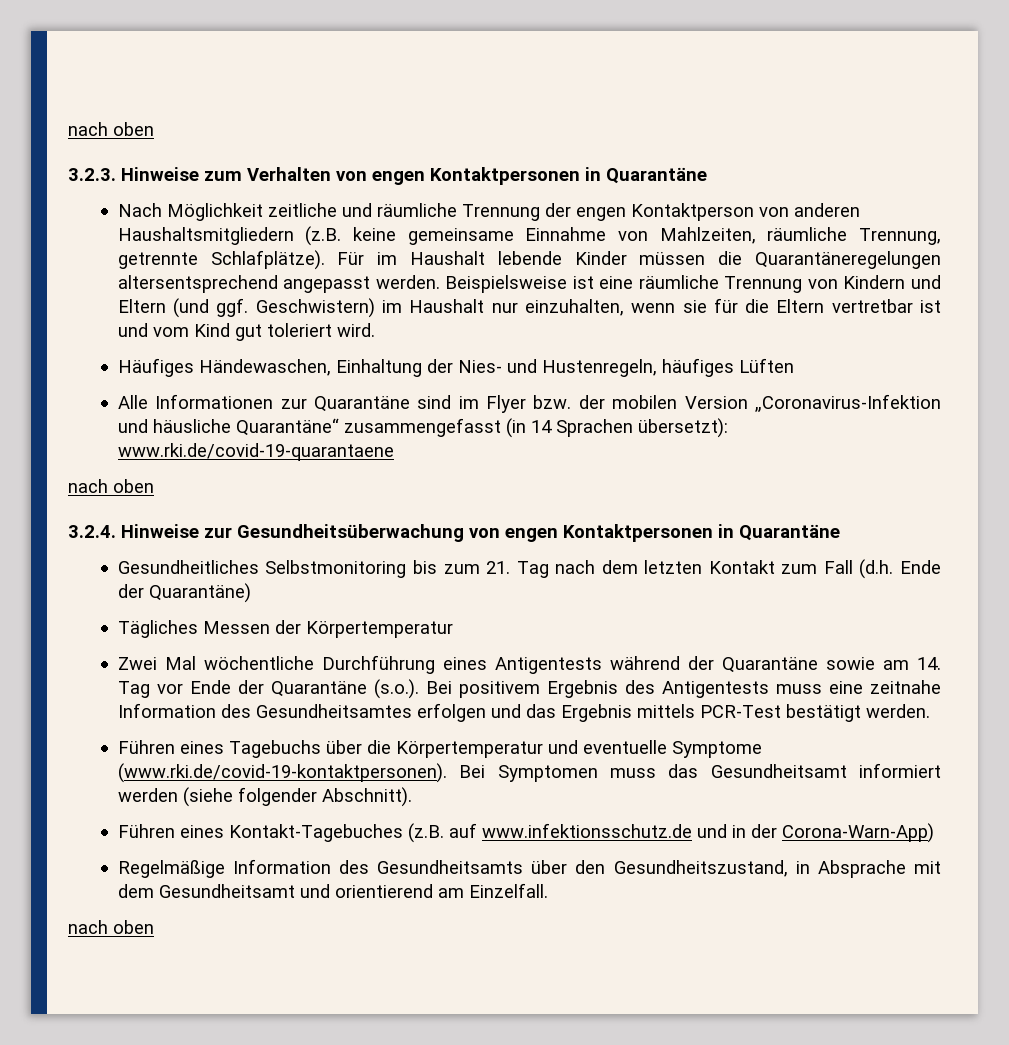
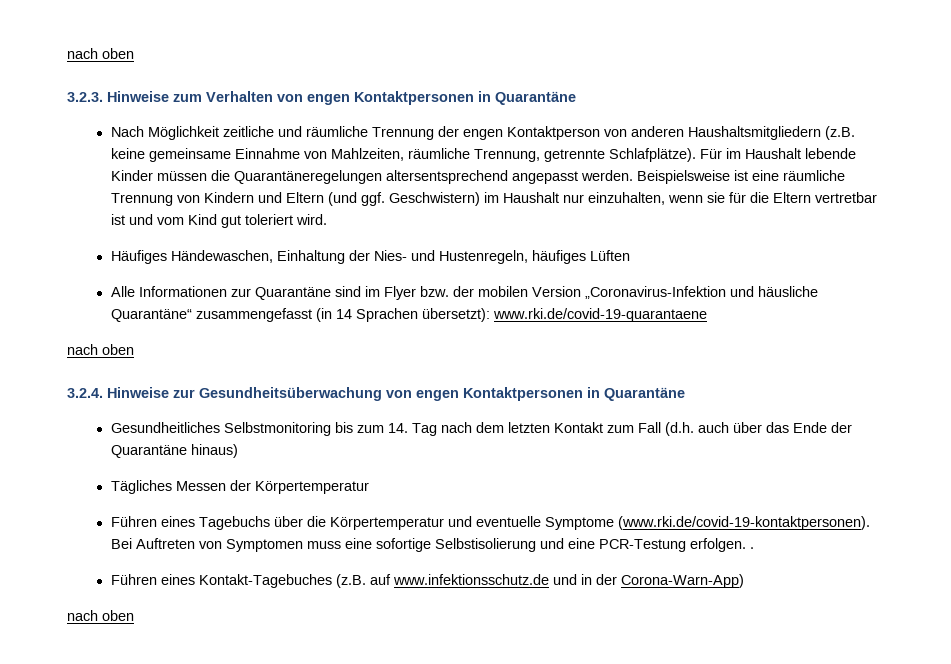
- Gesundheitliches Selbstmonitoring bis zum 21. Tag nach dem letzten Kontakt zum Fall (d.h. Ende der Quarantäne)
+ Gesundheitliches Selbstmonitoring bis zum 14. Tag nach dem letzten Kontakt zum Fall (d.h. auch über das Ende der Quarantäne hinaus)
  Tägliches Messen der Körpertemperatur
- Zwei Mal wöchentliche Durchführung eines Antigentests während der Quarantäne sowie am 14. Tag vor Ende der Quarantäne (s.o.). Bei positivem Ergebnis des Antigentests muss eine zeitnahe Information des Gesundheitsamtes erfolgen und das Ergebnis mittels PCR-Test bestätigt werden.
- Führen eines Tagebuchs über die Körpertemperatur und eventuelle Symptome (www.rki.de/covid-19-kontaktpersonen). Bei Symptomen muss das Gesundheitsamt informiert werden (siehe folgender Abschnitt).
+ Führen eines Tagebuchs über die Körpertemperatur und eventuelle Symptome (www.rki.de/covid-19-kontaktpersonen). Bei Auftreten von Symptomen muss eine sofortige Selbstisolierung und eine PCR-Testung erfolgen. .
- Regelmäßige Information des Gesundheitsamts über den Gesundheitszustand, in Absprache mit dem Gesundheitsamt und orientierend am Einzelfall.

